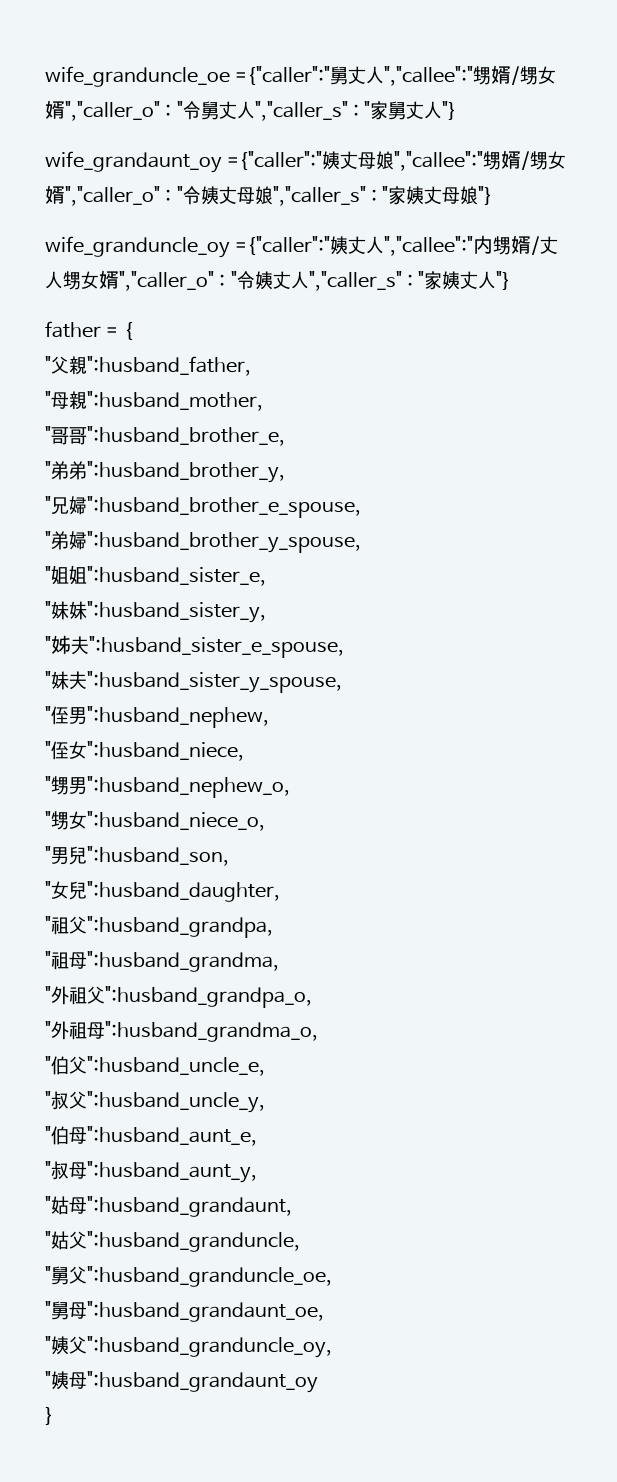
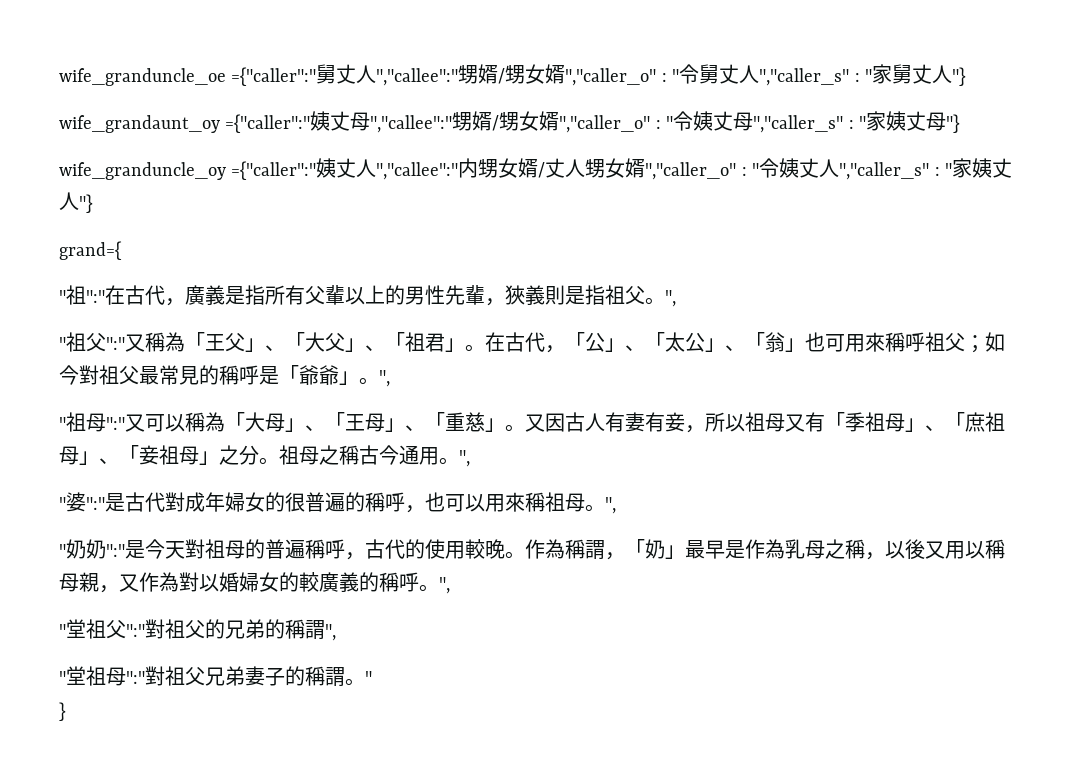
- wife_grandaunt_oy ={"caller":"姨丈母娘","callee":"甥婿/甥女婿","caller_o" : "令姨丈母娘","caller_s" : "家姨丈母娘"}
+ wife_grandaunt_oy ={"caller":"姨丈母","callee":"甥婿/甥女婿","caller_o" : "令姨丈母","caller_s" : "家姨丈母"}
- wife_granduncle_oy ={"caller":"姨丈人","callee":"内甥婿/丈人甥女婿","caller_o" : "令姨丈人","caller_s" : "家姨丈人"}
+ wife_granduncle_oy ={"caller":"姨丈人","callee":"内甥女婿/丈人甥女婿","caller_o" : "令姨丈人","caller_s" : "家姨丈人"}
- father = {
- "父親":husband_father,
- "母親":husband_mother,
- "哥哥":husband_brother_e,
- "弟弟":husband_brother_y,
- "兄婦":husband_brother_e_spouse,
- "弟婦":husband_brother_y_spouse,
- "姐姐":husband_sister_e,
- "妹妹":husband_sister_y,
- "姊夫":husband_sister_e_spouse,
- "妹夫":husband_sister_y_spouse,
- "侄男":husband_nephew,
- "侄女":husband_niece,
- "甥男":husband_nephew_o,
- "甥女":husband_niece_o,
- "男兒":husband_son,
- "女兒":husband_daughter,
- "祖父":husband_grandpa,
- "祖母":husband_grandma,
- "外祖父":husband_grandpa_o,
- "外祖母":husband_grandma_o,
- "伯父":husband_uncle_e,
- "叔父":husband_uncle_y,
- "伯母":husband_aunt_e,
- "叔母":husband_aunt_y,
- "姑母":husband_grandaunt,
- "姑父":husband_granduncle,
- "舅父":husband_granduncle_oe,
- "舅母":husband_grandaunt_oe,
- "姨父":husband_granduncle_oy,
- "姨母":husband_grandaunt_oy
+ grand={
+ "祖":"在古代，廣義是指所有父輩以上的男性先輩，狹義則是指祖父。",
+ "祖父":"又稱為「王父」、「大父」、「祖君」。在古代，「公」、「太公」、「翁」也可用來稱呼祖父；如今對祖父最常見的稱呼是「爺爺」。",
+ "祖母":"又可以稱為「大母」、「王母」、「重慈」。又因古人有妻有妾，所以祖母又有「季祖母」、「庶祖母」、「妾祖母」之分。祖母之稱古今通用。",
+ "婆":"是古代對成年婦女的很普遍的稱呼，也可以用來稱祖母。",
+ "奶奶":"是今天對祖母的普遍稱呼，古代的使用較晚。作為稱謂，「奶」最早是作為乳母之稱，以後又用以稱母親，又作為對以婚婦女的較廣義的稱呼。",
+ "堂祖父":"對祖父的兄弟的稱謂",
+ "堂祖母":"對祖父兄弟妻子的稱謂。"

